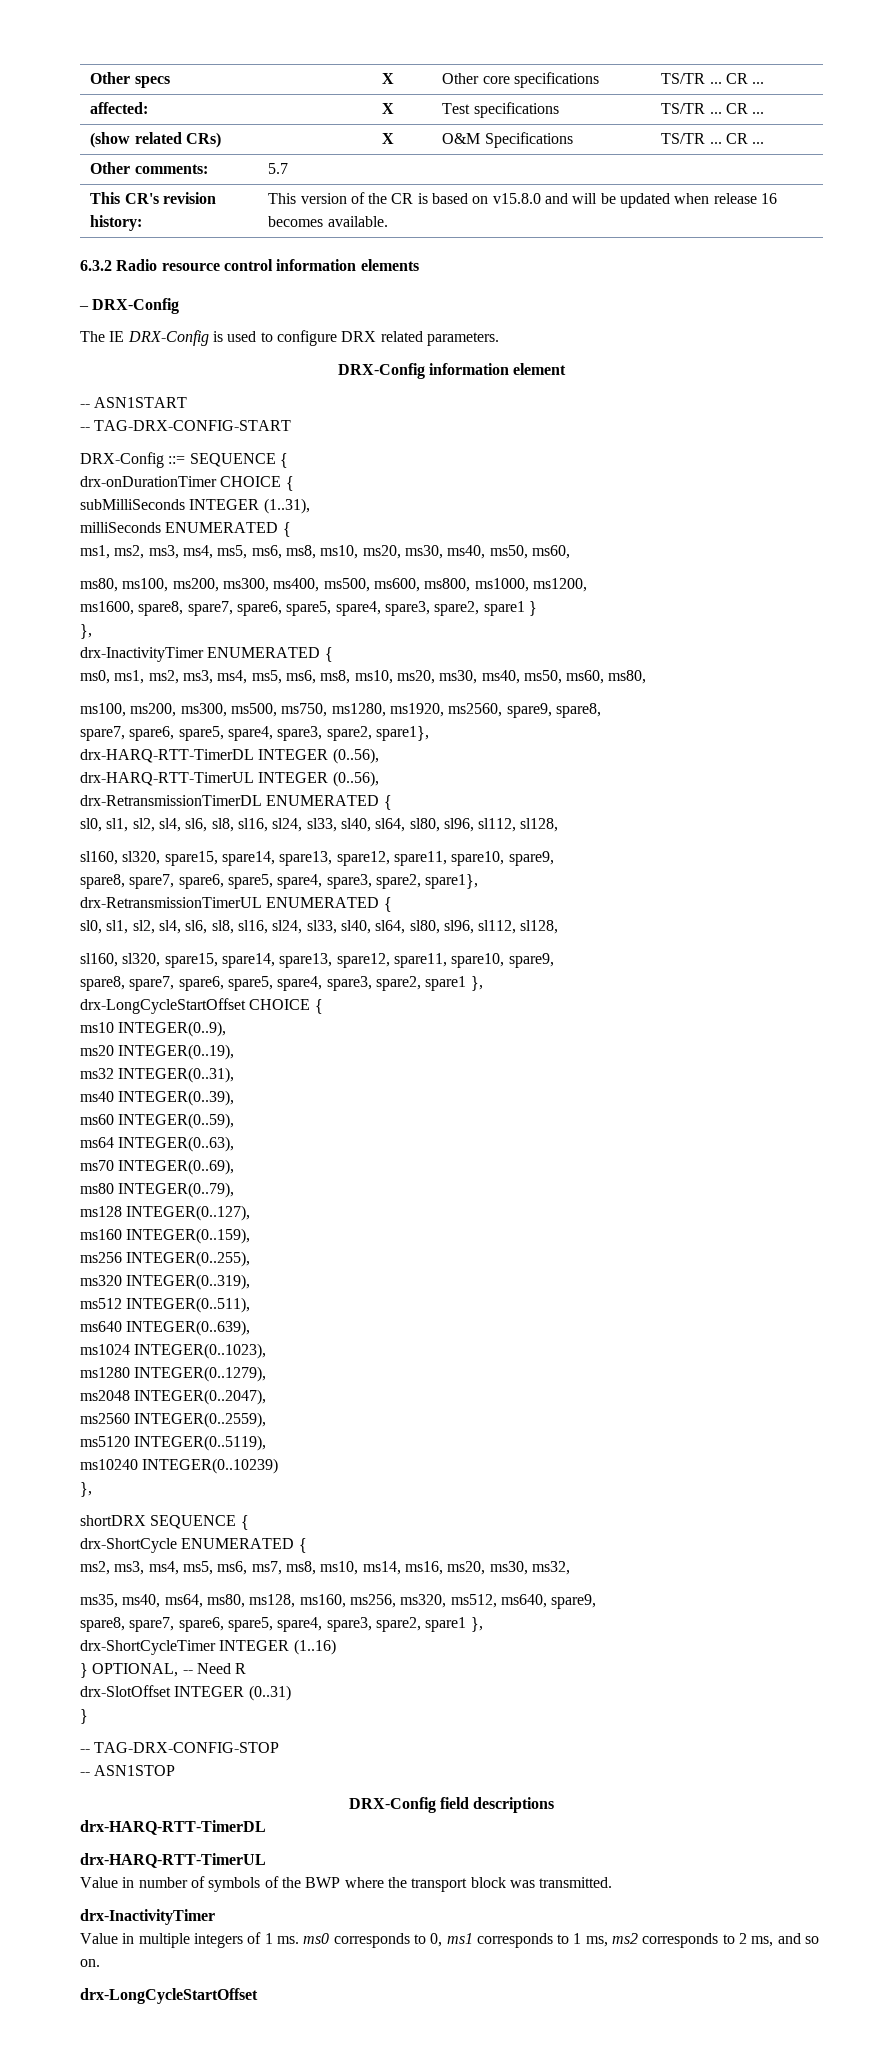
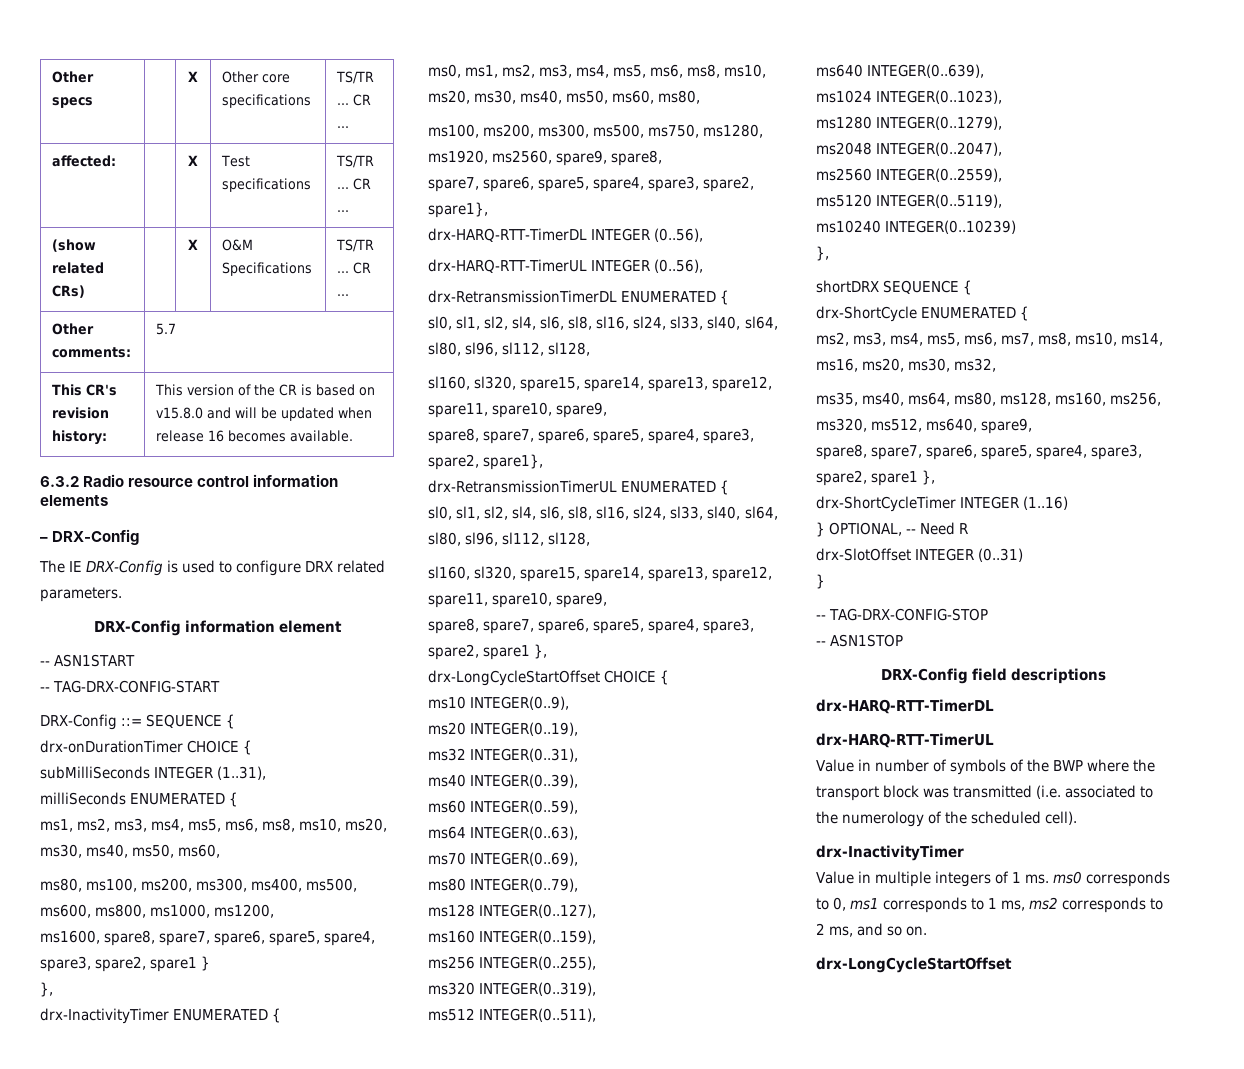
- Value in number of symbols of the BWP where the transport block was transmitted.
+ Value in number of symbols of the BWP where the transport block was transmitted (i.e. associated to the numerology of the scheduled cell).

